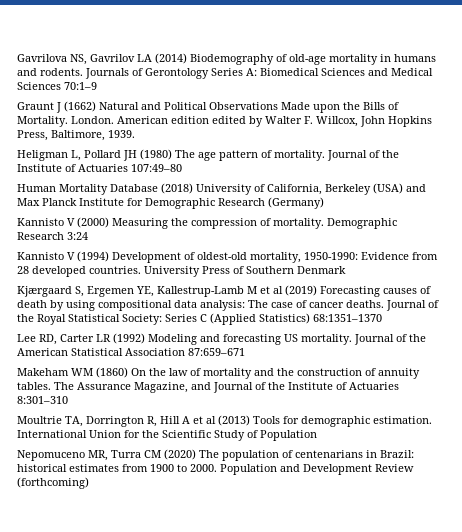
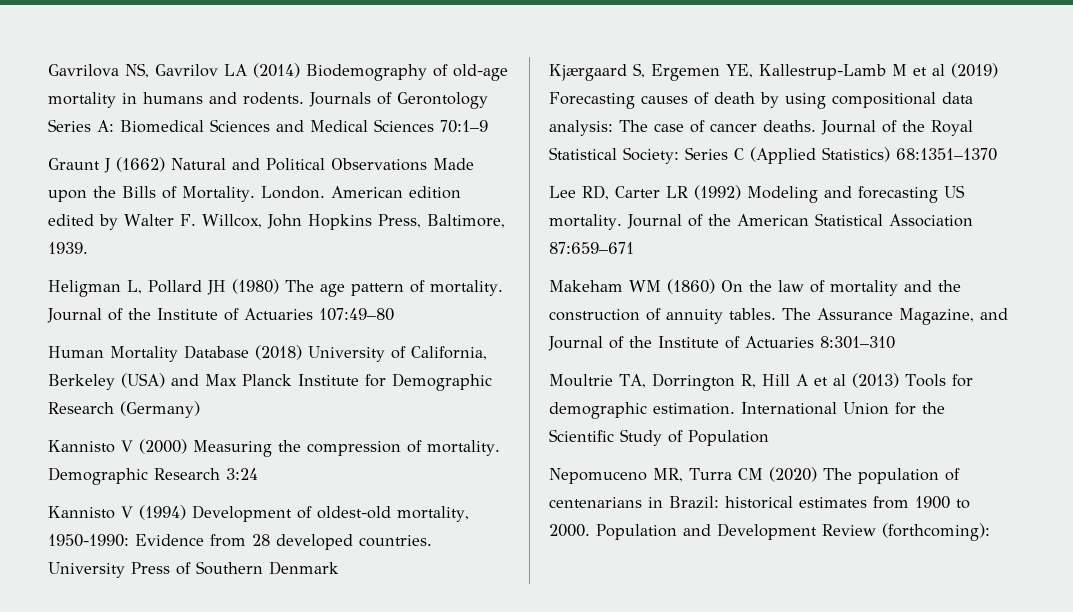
- Population and Development Review (forthcoming)
+ Population and Development Review (forthcoming):

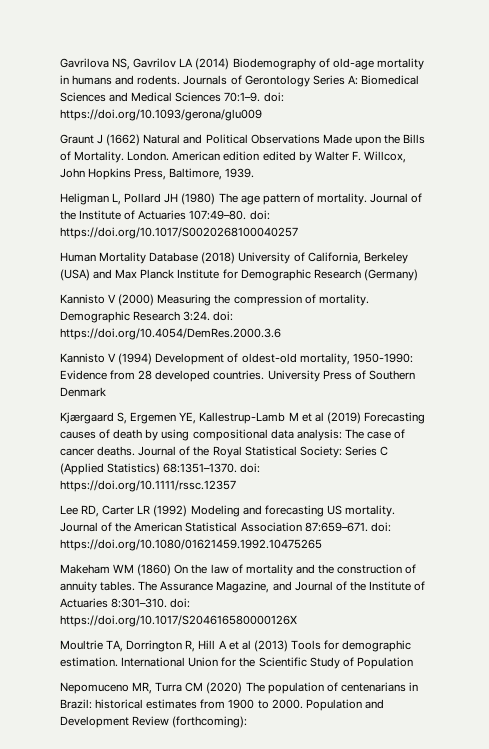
- Journals of Gerontology Series A: Biomedical Sciences and Medical Sciences 70:1–9
+ Journals of Gerontology Series A: Biomedical Sciences and Medical Sciences 70:1–9. doi: https://doi.org/10.1093/gerona/glu009
- Journal of the Institute of Actuaries 107:49–80
+ Journal of the Institute of Actuaries 107:49–80. doi: https://doi.org/10.1017/S0020268100040257
- Demographic Research 3:24
+ Demographic Research 3:24. doi: https://doi.org/10.4054/DemRes.2000.3.6
- Journal of the Royal Statistical Society: Series C (Applied Statistics) 68:1351–1370
+ Journal of the Royal Statistical Society: Series C (Applied Statistics) 68:1351–1370. doi: https://doi.org/10.1111/rssc.12357
- Journal of the American Statistical Association 87:659–671
+ Journal of the American Statistical Association 87:659–671. doi: https://doi.org/10.1080/01621459.1992.10475265
- The Assurance Magazine, and Journal of the Institute of Actuaries 8:301–310
+ The Assurance Magazine, and Journal of the Institute of Actuaries 8:301–310. doi: https://doi.org/10.1017/S204616580000126X

